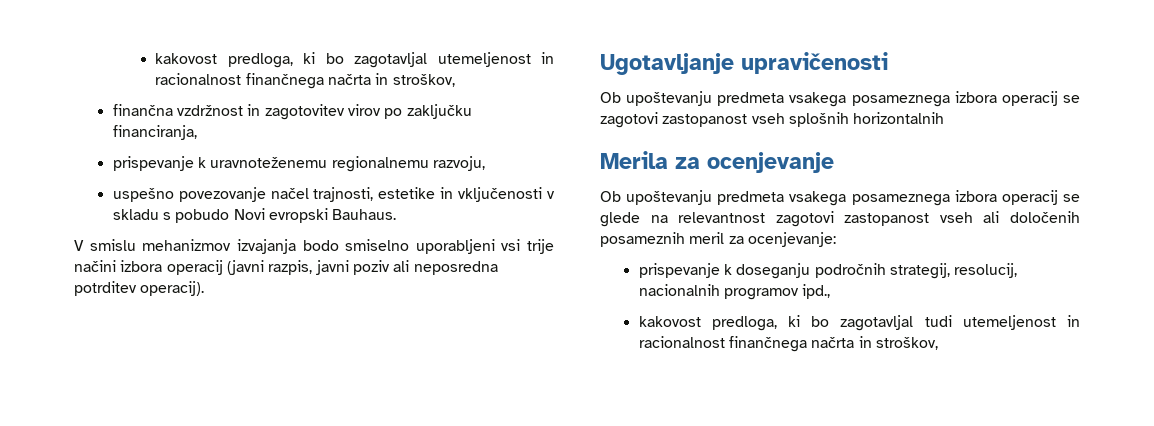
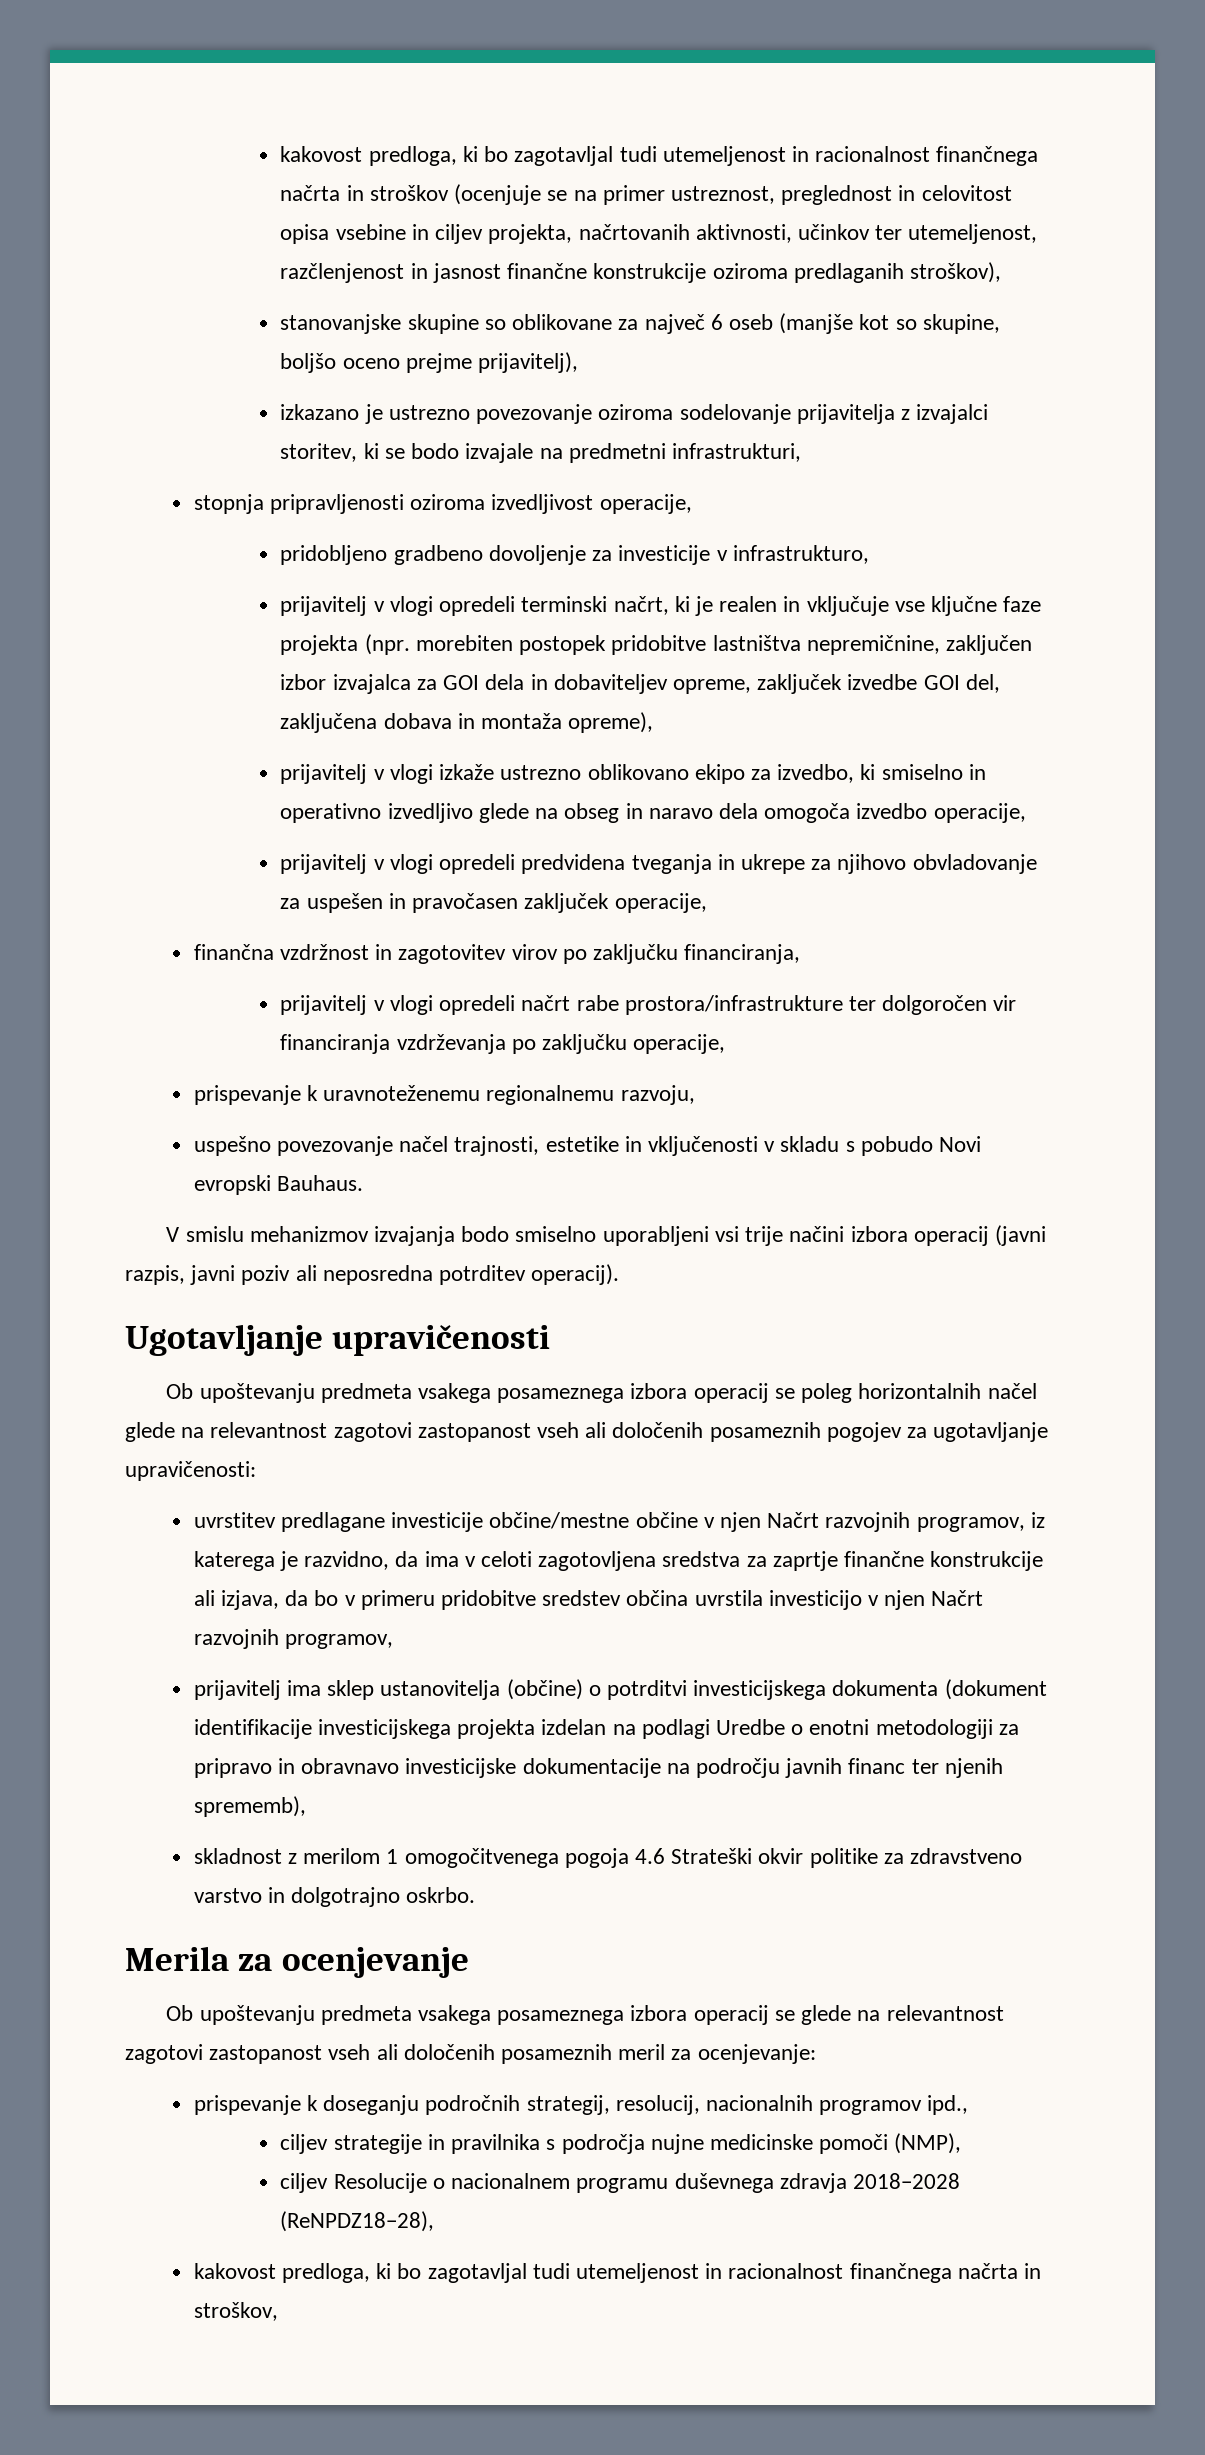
- kakovost predloga, ki bo zagotavljal utemeljenost in racionalnost finančnega načrta in stroškov,
+ kakovost predloga, ki bo zagotavljal tudi utemeljenost in racionalnost finančnega načrta in stroškov (ocenjuje se na primer ustreznost, preglednost in celovitost opisa vsebine in ciljev projekta, načrtovanih aktivnosti, učinkov ter utemeljenost, razčlenjenost in jasnost finančne konstrukcije oziroma predlaganih stroškov),
+ stanovanjske skupine so oblikovane za največ 6 oseb (manjše kot so skupine, boljšo oceno prejme prijavitelj),
+ izkazano je ustrezno povezovanje oziroma sodelovanje prijavitelja z izvajalci storitev, ki se bodo izvajale na predmetni infrastrukturi,
+ stopnja pripravljenosti oziroma izvedljivost operacije,
+ pridobljeno gradbeno dovoljenje za investicije v infrastrukturo,
+ prijavitelj v vlogi opredeli terminski načrt, ki je realen in vključuje vse ključne faze projekta (npr. morebiten postopek pridobitve lastništva nepremičnine, zaključen izbor izvajalca za GOI dela in dobaviteljev opreme, zaključek izvedbe GOI del, zaključena dobava in montaža opreme),
+ prijavitelj v vlogi izkaže ustrezno oblikovano ekipo za izvedbo, ki smiselno in operativno izvedljivo glede na obseg in naravo dela omogoča izvedbo operacije,
+ prijavitelj v vlogi opredeli predvidena tveganja in ukrepe za njihovo obvladovanje za uspešen in pravočasen zaključek operacije,
+ prijavitelj v vlogi opredeli načrt rabe prostora/infrastrukture ter dolgoročen vir financiranja vzdrževanja po zaključku operacije,
- Ob upoštevanju predmeta vsakega posameznega izbora operacij se zagotovi zastopanost vseh splošnih horizontalnih
+ Ob upoštevanju predmeta vsakega posameznega izbora operacij se poleg horizontalnih načel glede na relevantnost zagotovi zastopanost vseh ali določenih posameznih pogojev za ugotavljanje upravičenosti:
+ uvrstitev predlagane investicije občine/mestne občine v njen Načrt razvojnih programov, iz katerega je razvidno, da ima v celoti zagotovljena sredstva za zaprtje finančne konstrukcije ali izjava, da bo v primeru pridobitve sredstev občina uvrstila investicijo v njen Načrt razvojnih programov,
+ prijavitelj ima sklep ustanovitelja (občine) o potrditvi investicijskega dokumenta (dokument identifikacije investicijskega projekta izdelan na podlagi Uredbe o enotni metodologiji za pripravo in obravnavo investicijske dokumentacije na področju javnih financ ter njenih sprememb),
+ skladnost z merilom 1 omogočitvenega pogoja 4.6 Strateški okvir politike za zdravstveno varstvo in dolgotrajno oskrbo.
+ ciljev strategije in pravilnika s področja nujne medicinske pomoči (NMP),
+ ciljev Resolucije o nacionalnem programu duševnega zdravja 2018−2028 (ReNPDZ18−28),

